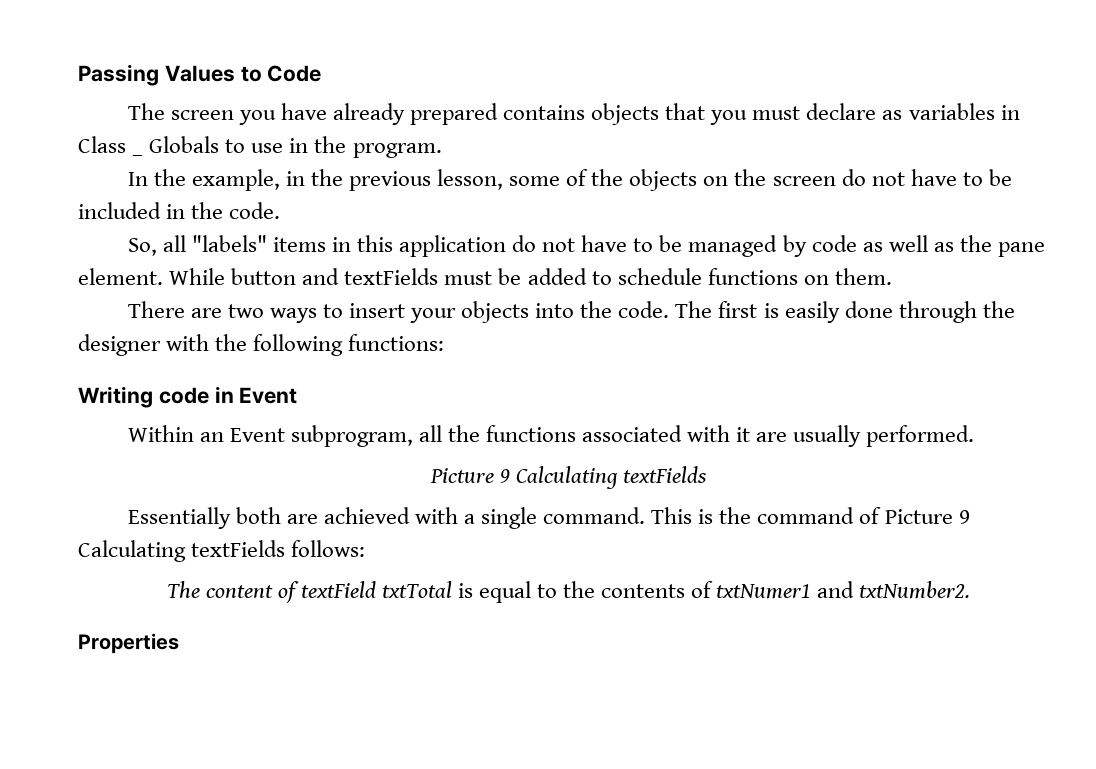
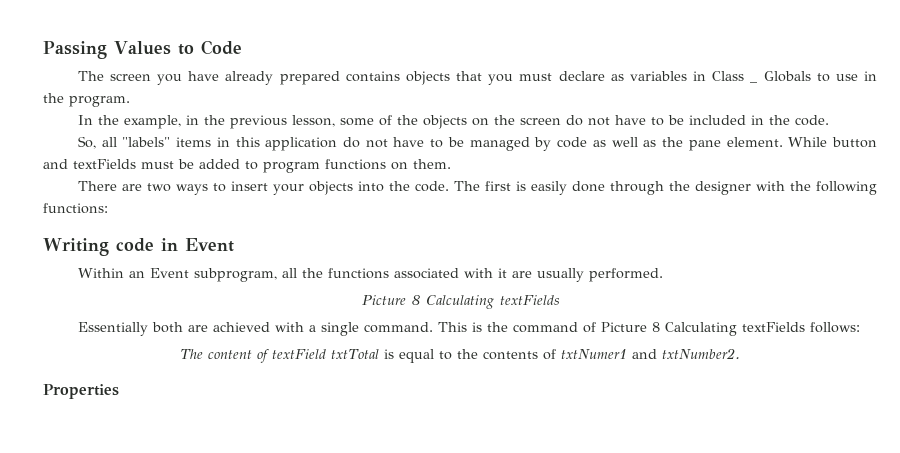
- While button and textFields must be added to schedule functions on them.
+ While button and textFields must be added to program functions on them.
  Within an Event subprogram, all the functions associated with it are usually performed.
- Picture 9 Calculating textFields
+ Picture 8 Calculating textFields
- This is the command of Picture 9 Calculating textFields follows:
+ This is the command of Picture 8 Calculating textFields follows:

